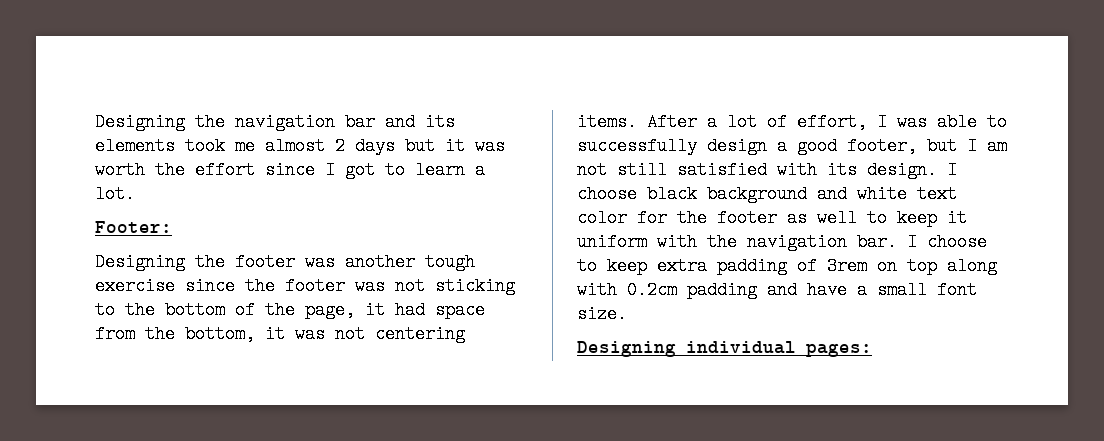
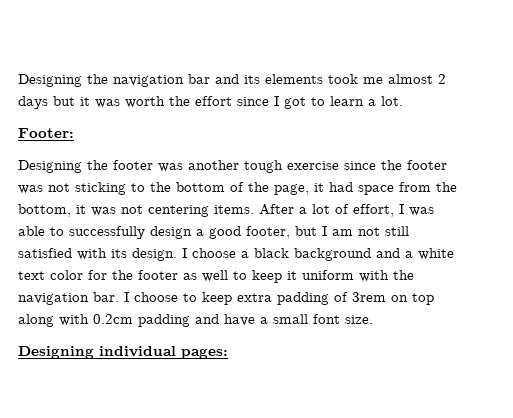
- I choose black background and white text color for the footer as well to keep it uniform with the navigation bar.
+ I choose a black background and a white text color for the footer as well to keep it uniform with the navigation bar.

